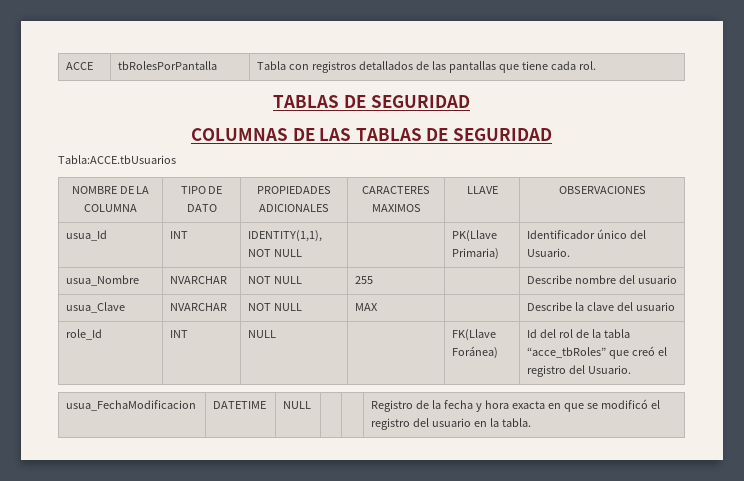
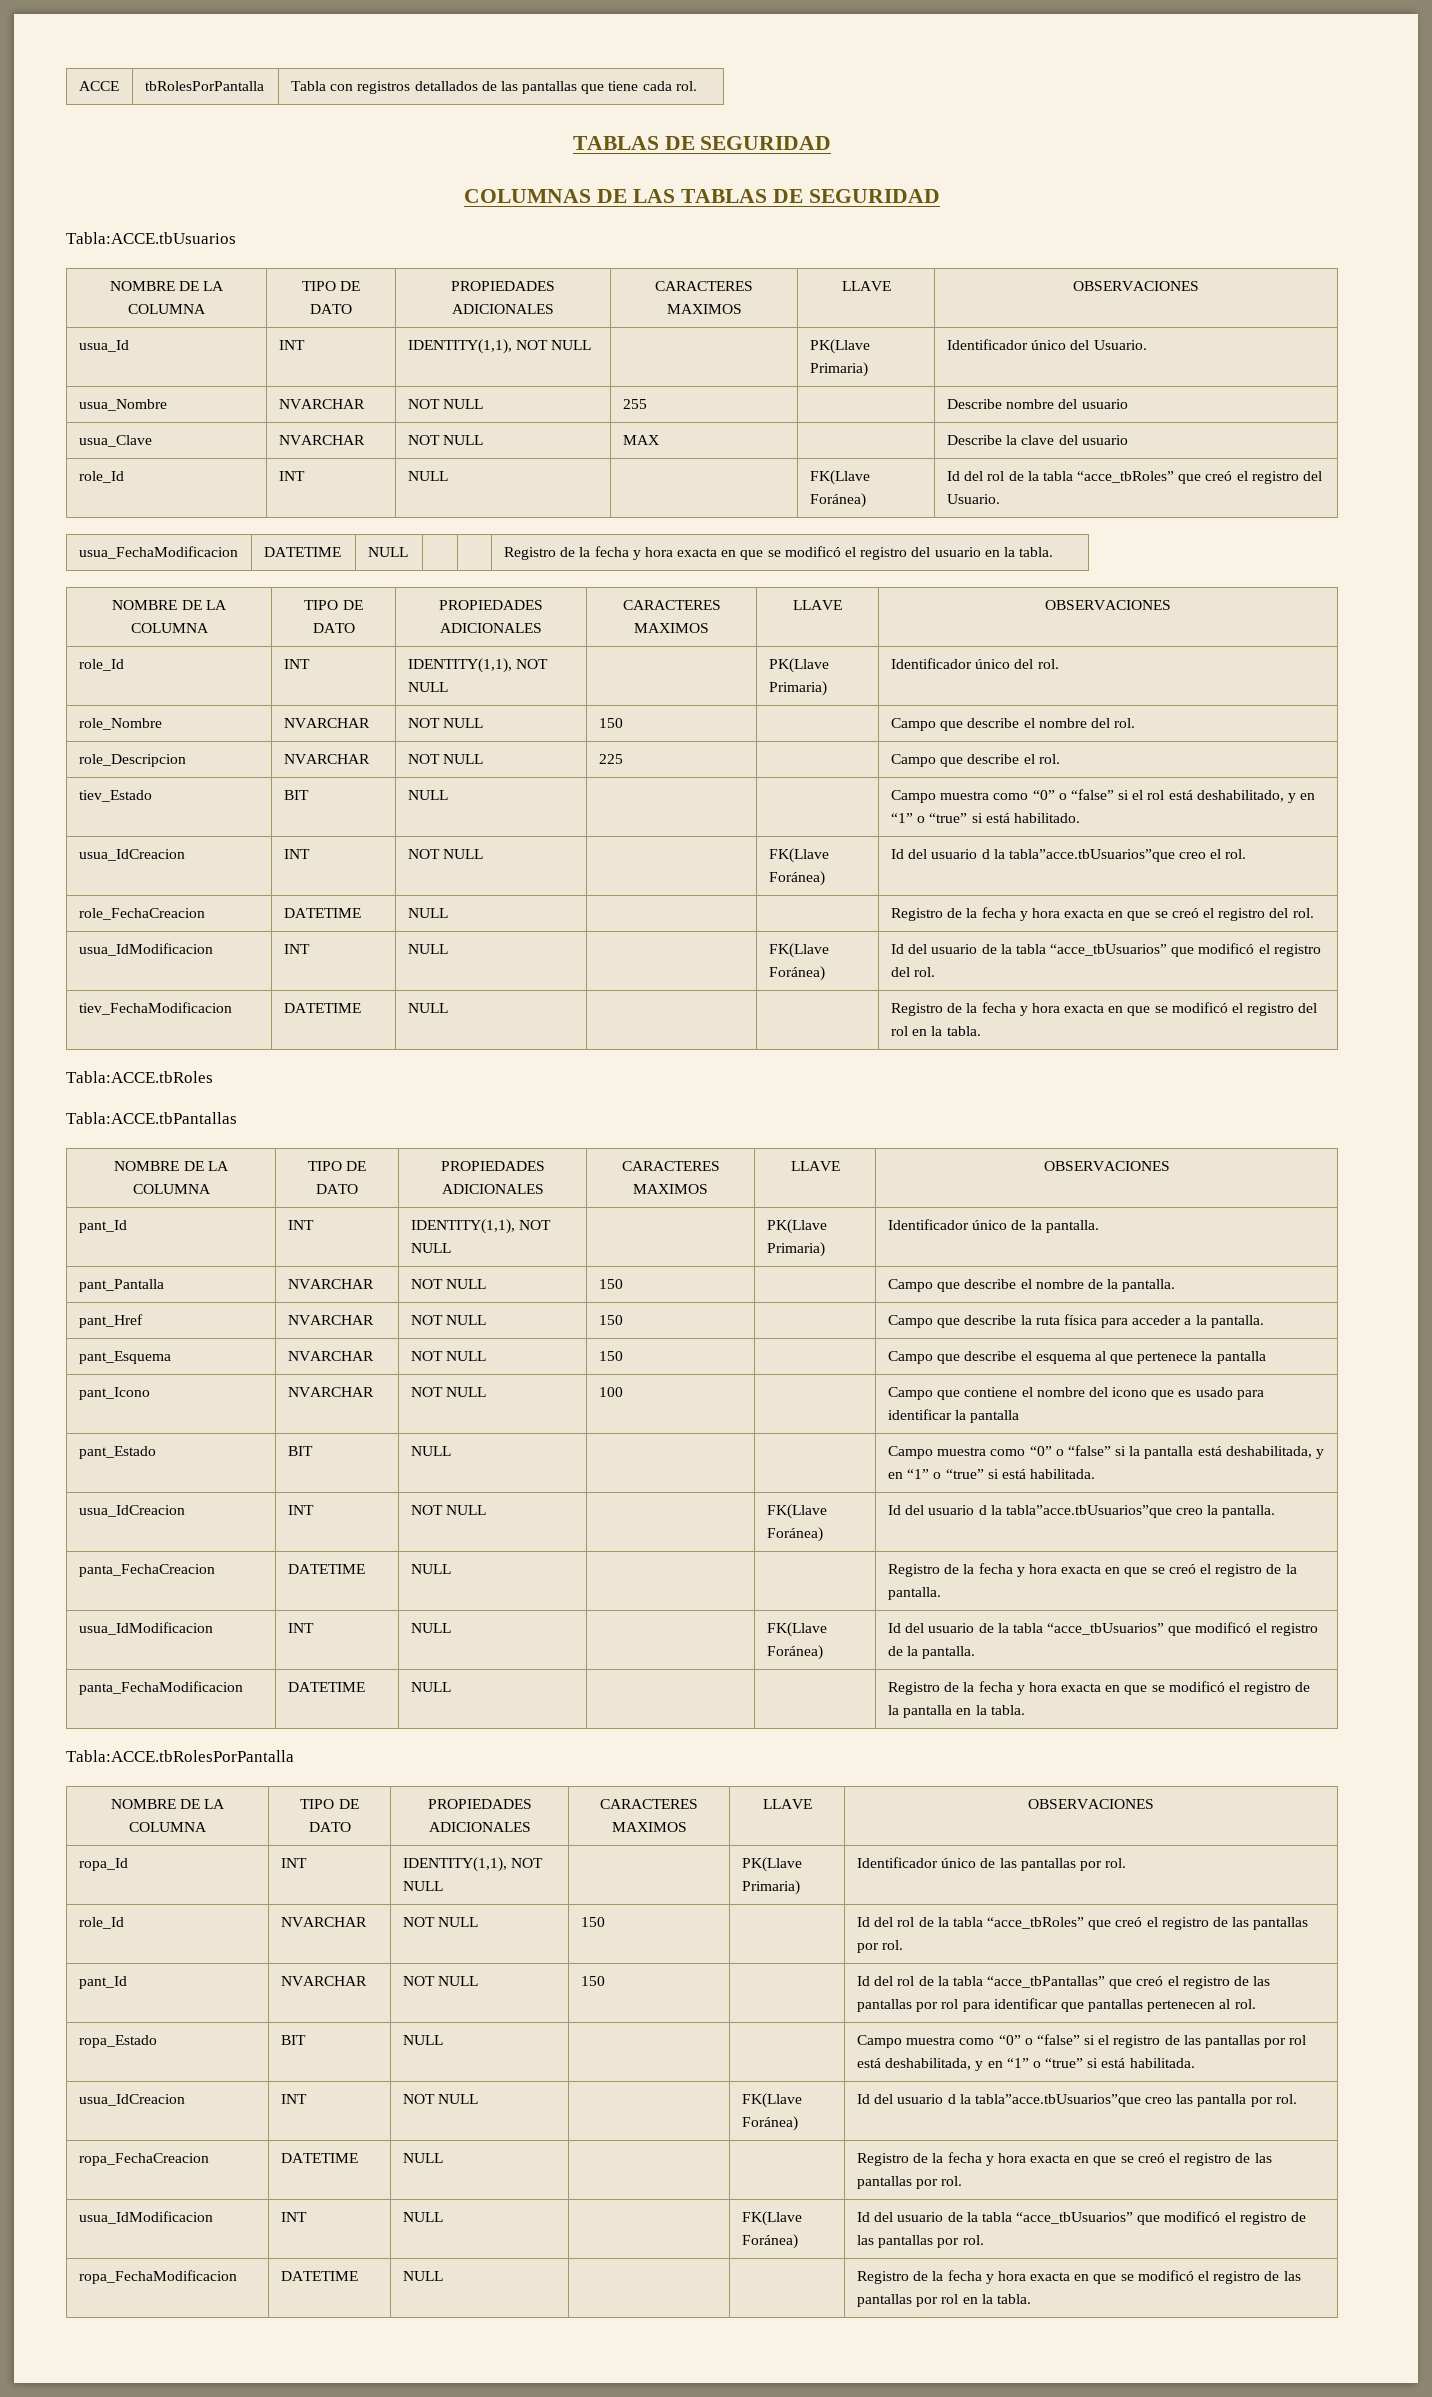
  usua_FechaModificacion | DATETIME | NULL | | | Registro de la fecha y hora exacta en que se modificó el registro del usuario en la tabla.
+ NOMBRE DE LA COLUMNA | TIPO DE DATO | PROPIEDADES ADICIONALES | CARACTERES MAXIMOS | LLAVE | OBSERVACIONES
+ role_Id | INT | IDENTITY(1,1), NOT NULL | | PK(Llave Primaria) | Identificador único del rol.
+ role_Nombre | NVARCHAR | NOT NULL | 150 | | Campo que describe el nombre del rol.
+ role_Descripcion | NVARCHAR | NOT NULL | 225 | | Campo que describe el rol.
+ tiev_Estado | BIT | NULL | | | Campo muestra como “0” o “false” si el rol está deshabilitado, y en “1” o “true” si está habilitado.
+ usua_IdCreacion | INT | NOT NULL | | FK(Llave Foránea) | Id del usuario d la tabla”acce.tbUsuarios”que creo el rol.
+ role_FechaCreacion | DATETIME | NULL | | | Registro de la fecha y hora exacta en que se creó el registro del rol.
+ usua_IdModificacion | INT | NULL | | FK(Llave Foránea) | Id del usuario de la tabla “acce_tbUsuarios” que modificó el registro del rol.
+ tiev_FechaModificacion | DATETIME | NULL | | | Registro de la fecha y hora exacta en que se modificó el registro del rol en la tabla.
+ Tabla:ACCE.tbRoles
+ Tabla:ACCE.tbPantallas
+ NOMBRE DE LA COLUMNA | TIPO DE DATO | PROPIEDADES ADICIONALES | CARACTERES MAXIMOS | LLAVE | OBSERVACIONES
+ pant_Id | INT | IDENTITY(1,1), NOT NULL | | PK(Llave Primaria) | Identificador único de la pantalla.
+ pant_Pantalla | NVARCHAR | NOT NULL | 150 | | Campo que describe el nombre de la pantalla.
+ pant_Href | NVARCHAR | NOT NULL | 150 | | Campo que describe la ruta física para acceder a la pantalla.
+ pant_Esquema | NVARCHAR | NOT NULL | 150 | | Campo que describe el esquema al que pertenece la pantalla
+ pant_Icono | NVARCHAR | NOT NULL | 100 | | Campo que contiene el nombre del icono que es usado para identificar la pantalla
+ pant_Estado | BIT | NULL | | | Campo muestra como “0” o “false” si la pantalla está deshabilitada, y en “1” o “true” si está habilitada.
+ usua_IdCreacion | INT | NOT NULL | | FK(Llave Foránea) | Id del usuario d la tabla”acce.tbUsuarios”que creo la pantalla.
+ panta_FechaCreacion | DATETIME | NULL | | | Registro de la fecha y hora exacta en que se creó el registro de la pantalla.
+ usua_IdModificacion | INT | NULL | | FK(Llave Foránea) | Id del usuario de la tabla “acce_tbUsuarios” que modificó el registro de la pantalla.
+ panta_FechaModificacion | DATETIME | NULL | | | Registro de la fecha y hora exacta en que se modificó el registro de la pantalla en la tabla.
+ Tabla:ACCE.tbRolesPorPantalla
+ NOMBRE DE LA COLUMNA | TIPO DE DATO | PROPIEDADES ADICIONALES | CARACTERES MAXIMOS | LLAVE | OBSERVACIONES
+ ropa_Id | INT | IDENTITY(1,1), NOT NULL | | PK(Llave Primaria) | Identificador único de las pantallas por rol.
+ role_Id | NVARCHAR | NOT NULL | 150 | | Id del rol de la tabla “acce_tbRoles” que creó el registro de las pantallas por rol.
+ pant_Id | NVARCHAR | NOT NULL | 150 | | Id del rol de la tabla “acce_tbPantallas” que creó el registro de las pantallas por rol para identificar que pantallas pertenecen al rol.
+ ropa_Estado | BIT | NULL | | | Campo muestra como “0” o “false” si el registro de las pantallas por rol está deshabilitada, y en “1” o “true” si está habilitada.
+ usua_IdCreacion | INT | NOT NULL | | FK(Llave Foránea) | Id del usuario d la tabla”acce.tbUsuarios”que creo las pantalla por rol.
+ ropa_FechaCreacion | DATETIME | NULL | | | Registro de la fecha y hora exacta en que se creó el registro de las pantallas por rol.
+ usua_IdModificacion | INT | NULL | | FK(Llave Foránea) | Id del usuario de la tabla “acce_tbUsuarios” que modificó el registro de las pantallas por rol.
+ ropa_FechaModificacion | DATETIME | NULL | | | Registro de la fecha y hora exacta en que se modificó el registro de las pantallas por rol en la tabla.

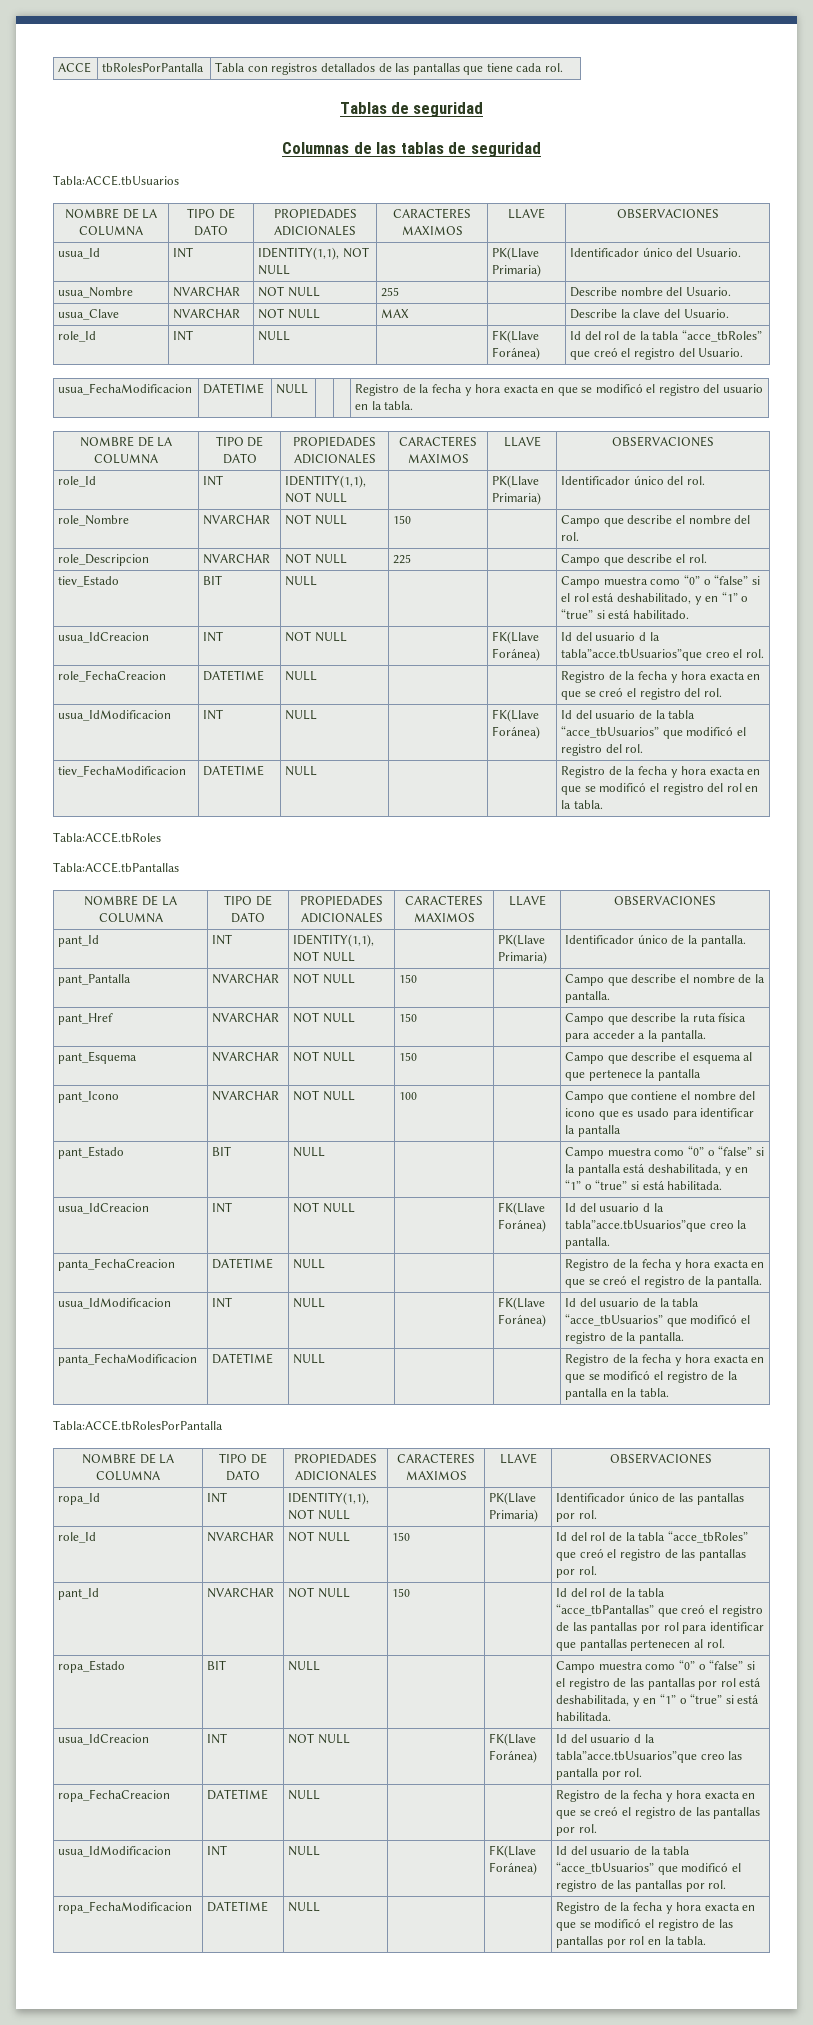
  ACCE | tbRolesPorPantalla | Tabla con registros detallados de las pantallas que tiene cada rol.
- TABLAS DE SEGURIDAD
- COLUMNAS DE LAS TABLAS DE SEGURIDAD
+ Tablas de seguridad
+ Columnas de las tablas de seguridad
- usua_Nombre | NVARCHAR | NOT NULL | 255 | | Describe nombre del usuario
+ usua_Nombre | NVARCHAR | NOT NULL | 255 | | Describe nombre del Usuario.
- usua_Clave | NVARCHAR | NOT NULL | MAX | | Describe la clave del usuario
+ usua_Clave | NVARCHAR | NOT NULL | MAX | | Describe la clave del Usuario.

